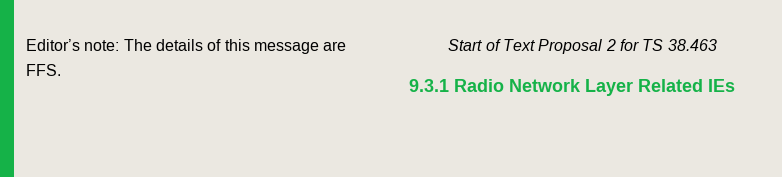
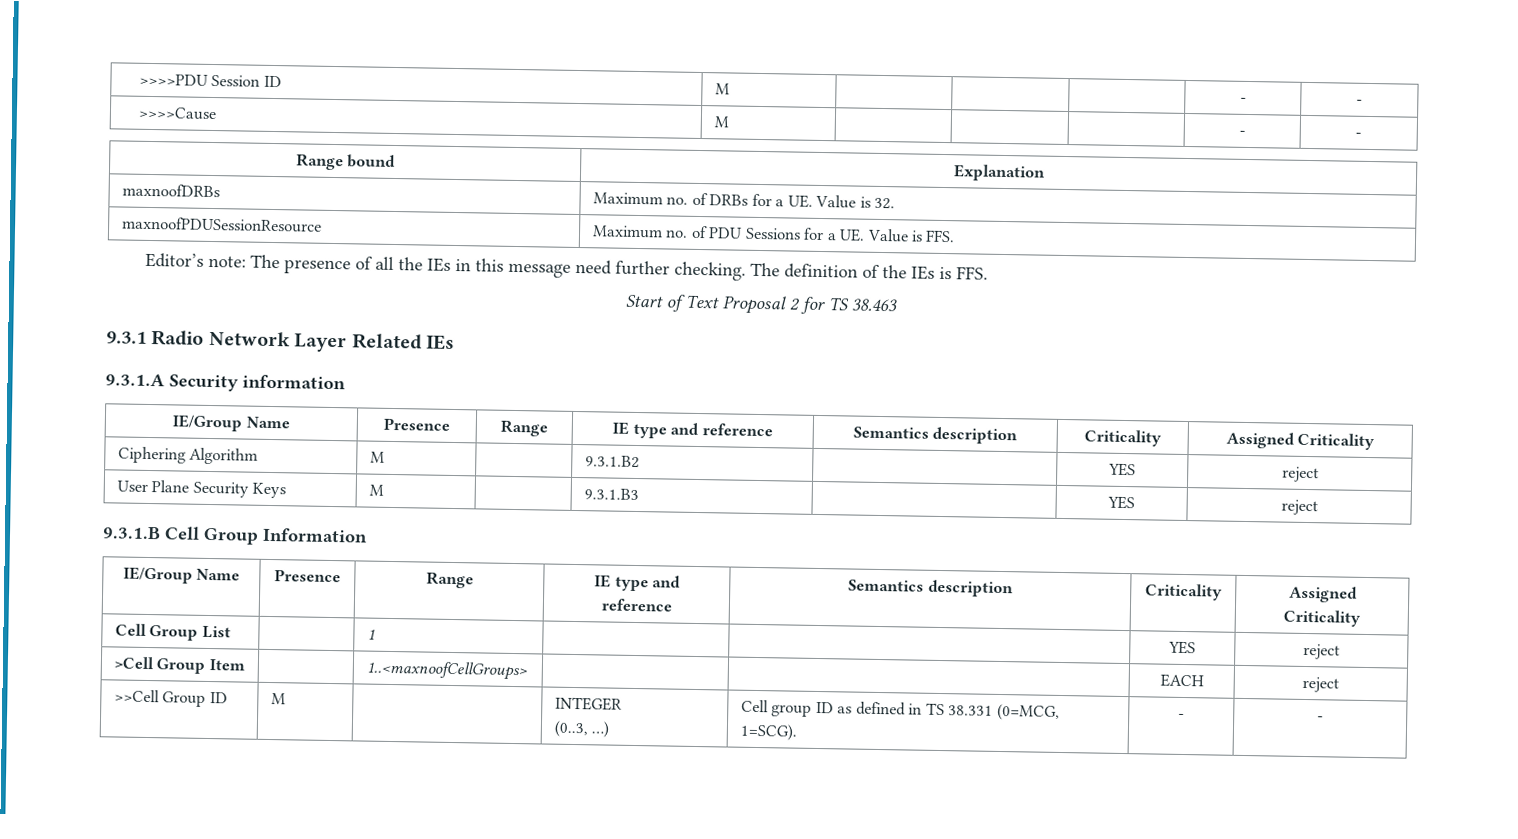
- Editor’s note: The details of this message are FFS.
+ >>>>PDU Session ID | M | | | | - | -
+ >>>>Cause | M | | | | - | -
+ Range bound | Explanation
+ maxnoofDRBs | Maximum no. of DRBs for a UE. Value is 32.
+ maxnoofPDUSessionResource | Maximum no. of PDU Sessions for a UE. Value is FFS.
+ Editor’s note: The presence of all the IEs in this message need further checking. The definition of the IEs is FFS.
+ 9.3.1.A Security information
+ IE/Group Name | Presence | Range | IE type and reference | Semantics description | Criticality | Assigned Criticality
+ Ciphering Algorithm | M | | 9.3.1.B2 | | YES | reject
+ User Plane Security Keys | M | | 9.3.1.B3 | | YES | reject
+ 9.3.1.B Cell Group Information
+ IE/Group Name | Presence | Range | IE type and reference | Semantics description | Criticality | Assigned Criticality
+ Cell Group List | | 1 | | | YES | reject
+ >Cell Group Item | | 1..<maxnoofCellGroups> | | | EACH | reject
+ >>Cell Group ID | M | | INTEGER
+ (0..3, …) | Cell group ID as defined in TS 38.331 (0=MCG, 1=SCG). | - | -

